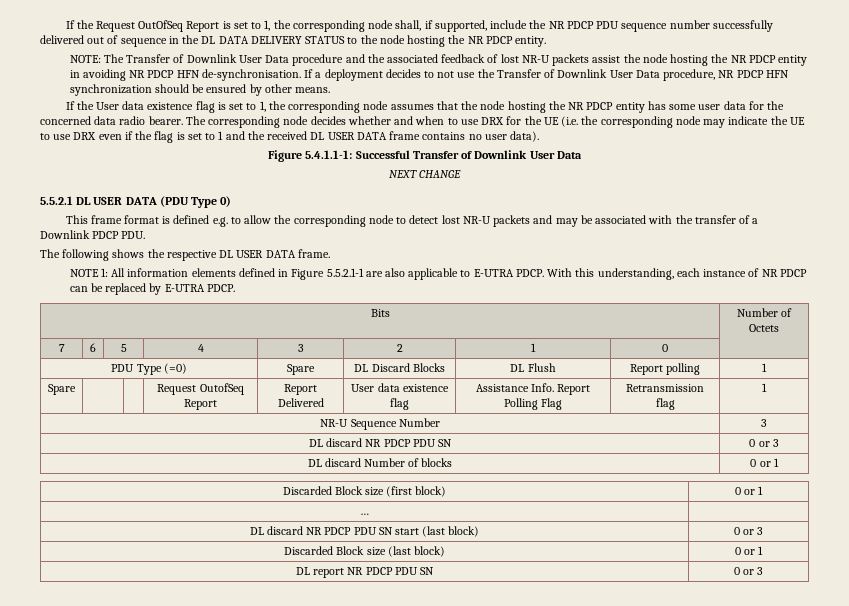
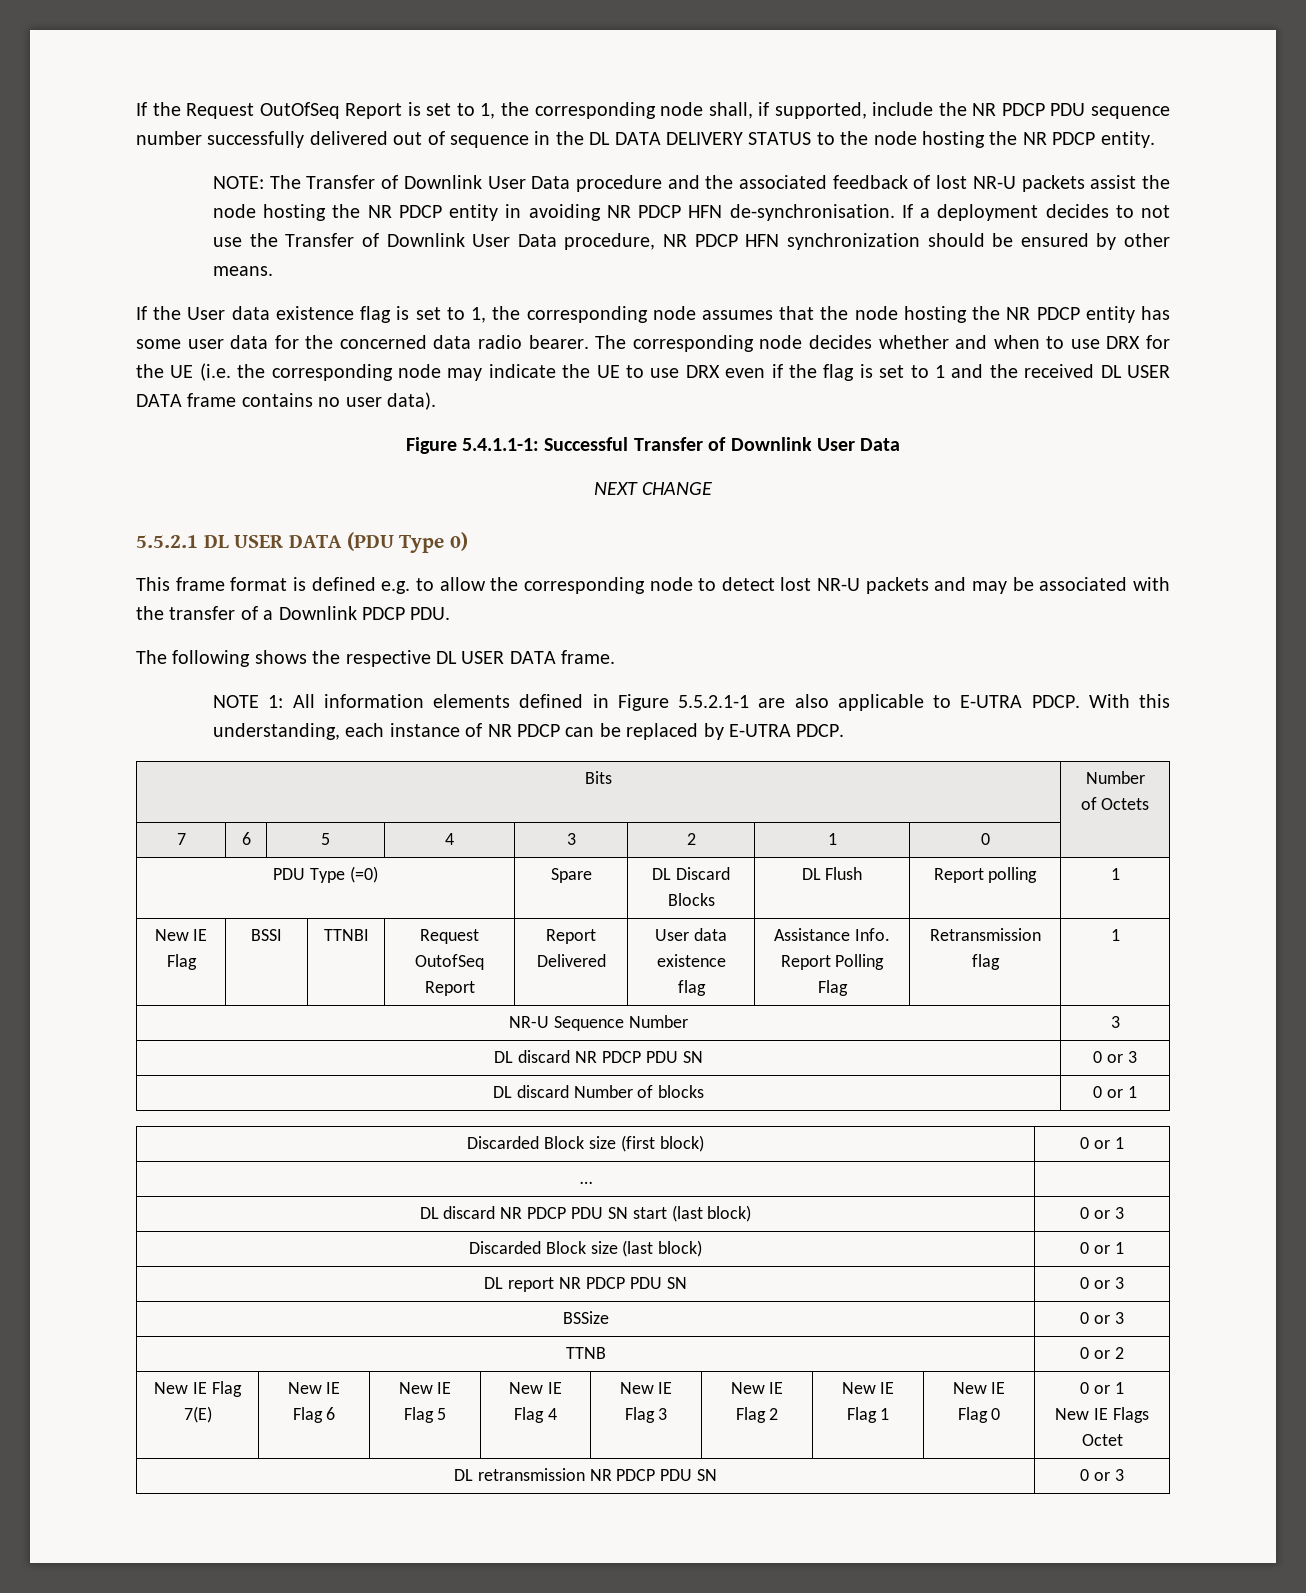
- Spare | | | Request OutofSeq Report | Report Delivered | User data existence flag | Assistance Info. Report Polling Flag | Retransmission flag | 1
+ New IE Flag | BSSI | TTNBI | Request OutofSeq Report | Report Delivered | User data existence flag | Assistance Info. Report Polling Flag | Retransmission flag | 1
+ BSSize | 0 or 3
+ TTNB | 0 or 2
+ New IE Flag 7(E) | New IE Flag 6 | New IE Flag 5 | New IE Flag 4 | New IE Flag 3 | New IE Flag 2 | New IE Flag 1 | New IE Flag 0 | 0 or 1
+ New IE Flags Octet
+ DL retransmission NR PDCP PDU SN | 0 or 3

